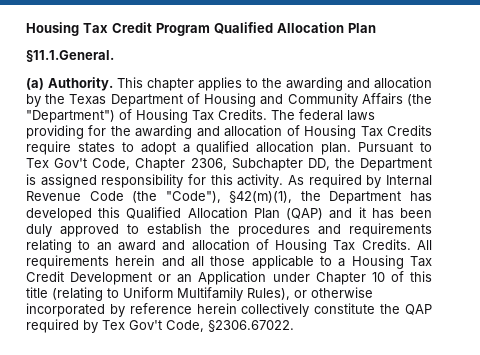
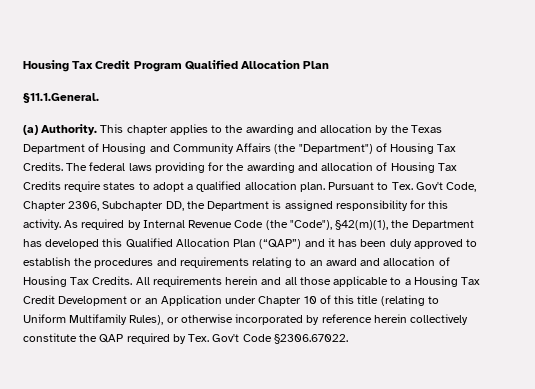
- Pursuant to Tex Gov't Code, Chapter 2306, Subchapter DD, the Department is assigned responsibility for this activity.
+ Pursuant to Tex. Gov't Code, Chapter 2306, Subchapter DD, the Department is assigned responsibility for this activity.
- As required by Internal Revenue Code (the "Code"), §42(m)(1), the Department has developed this Qualified Allocation Plan (QAP) and it has been duly approved to establish the procedures and requirements relating to an award and allocation of Housing Tax Credits.
+ As required by Internal Revenue Code (the "Code"), §42(m)(1), the Department has developed this Qualified Allocation Plan (“QAP”) and it has been duly approved to establish the procedures and requirements relating to an award and allocation of Housing Tax Credits.
- All requirements herein and all those applicable to a Housing Tax Credit Development or an Application under Chapter 10 of this title (relating to Uniform Multifamily Rules), or otherwise incorporated by reference herein collectively constitute the QAP required by Tex Gov't Code, §2306.67022.
+ All requirements herein and all those applicable to a Housing Tax Credit Development or an Application under Chapter 10 of this title (relating to Uniform Multifamily Rules), or otherwise incorporated by reference herein collectively constitute the QAP required by Tex. Gov't Code §2306.67022.

